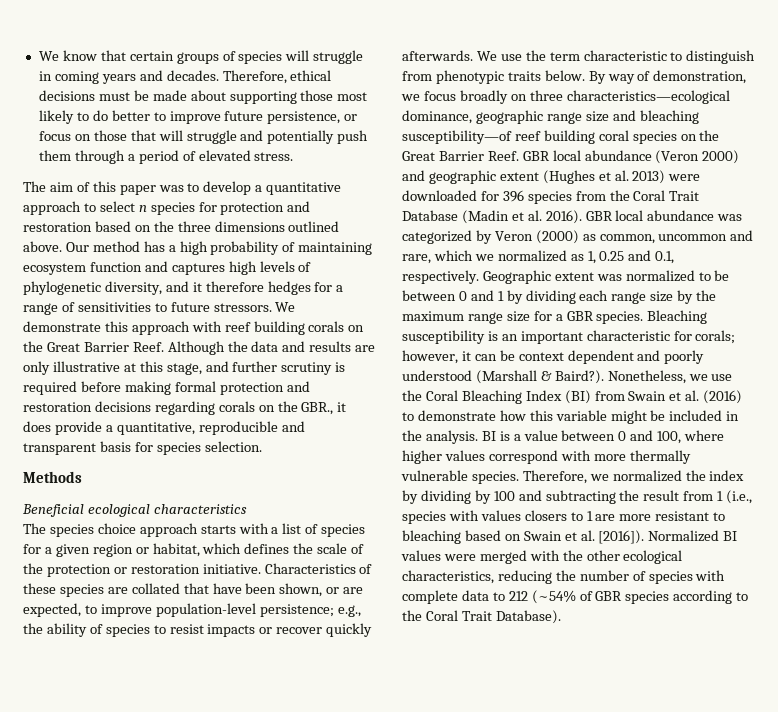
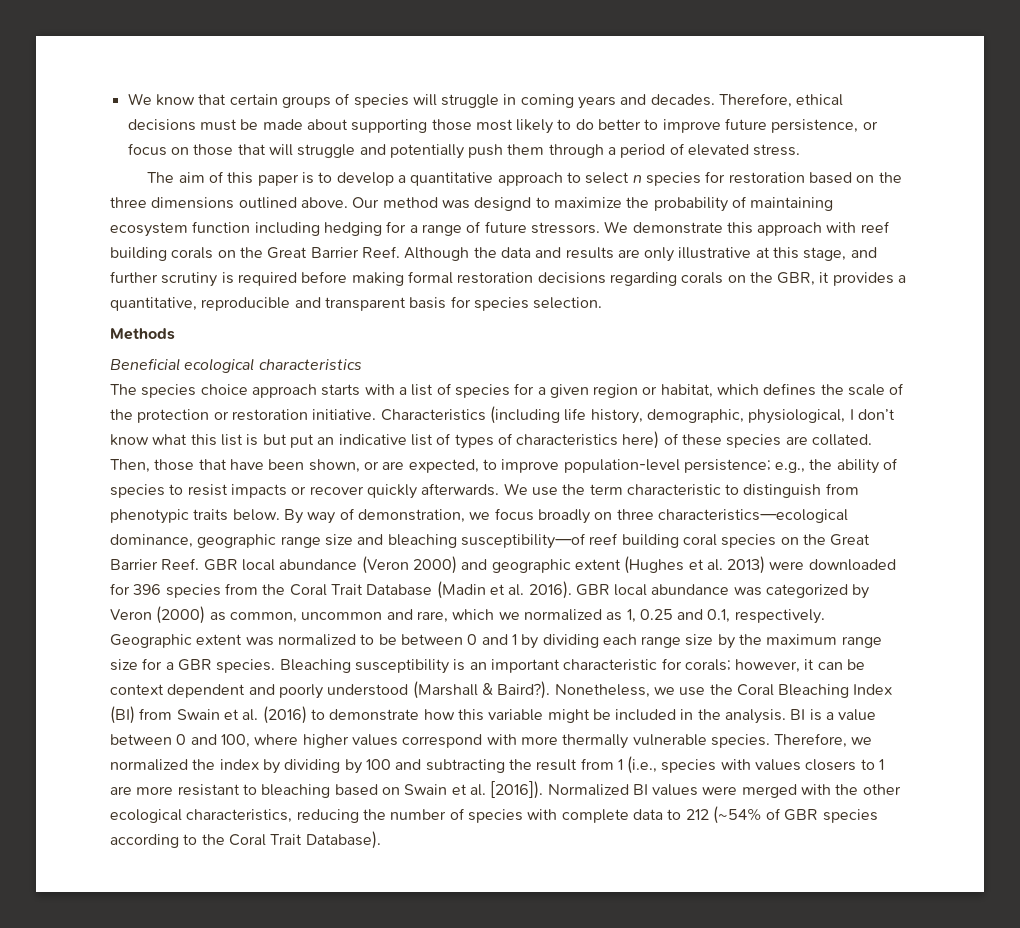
- The aim of this paper was to develop a quantitative approach to select n species for protection and restoration based on the three dimensions outlined above.
+ The aim of this paper is to develop a quantitative approach to select n species for restoration based on the three dimensions outlined above.
- Our method has a high probability of maintaining ecosystem function and captures high levels of phylogenetic diversity, and it therefore hedges for a range of sensitivities to future stressors.
+ Our method was designd to maximize the probability of maintaining ecosystem function including hedging for a range of future stressors.
- Although the data and results are only illustrative at this stage, and further scrutiny is required before making formal protection and restoration decisions regarding corals on the GBR., it does provide a quantitative, reproducible and transparent basis for species selection.
+ Although the data and results are only illustrative at this stage, and further scrutiny is required before making formal restoration decisions regarding corals on the GBR, it provides a quantitative, reproducible and transparent basis for species selection.
- Characteristics of these species are collated that have been shown, or are expected, to improve population-level persistence; e.g., the ability of species to resist impacts or recover quickly afterwards.
+ Characteristics (including life history, demographic, physiological, I don’t know what this list is but put an indicative list of types of characteristics here) of these species are collated. Then, those that have been shown, or are expected, to improve population-level persistence; e.g., the ability of species to resist impacts or recover quickly afterwards.

